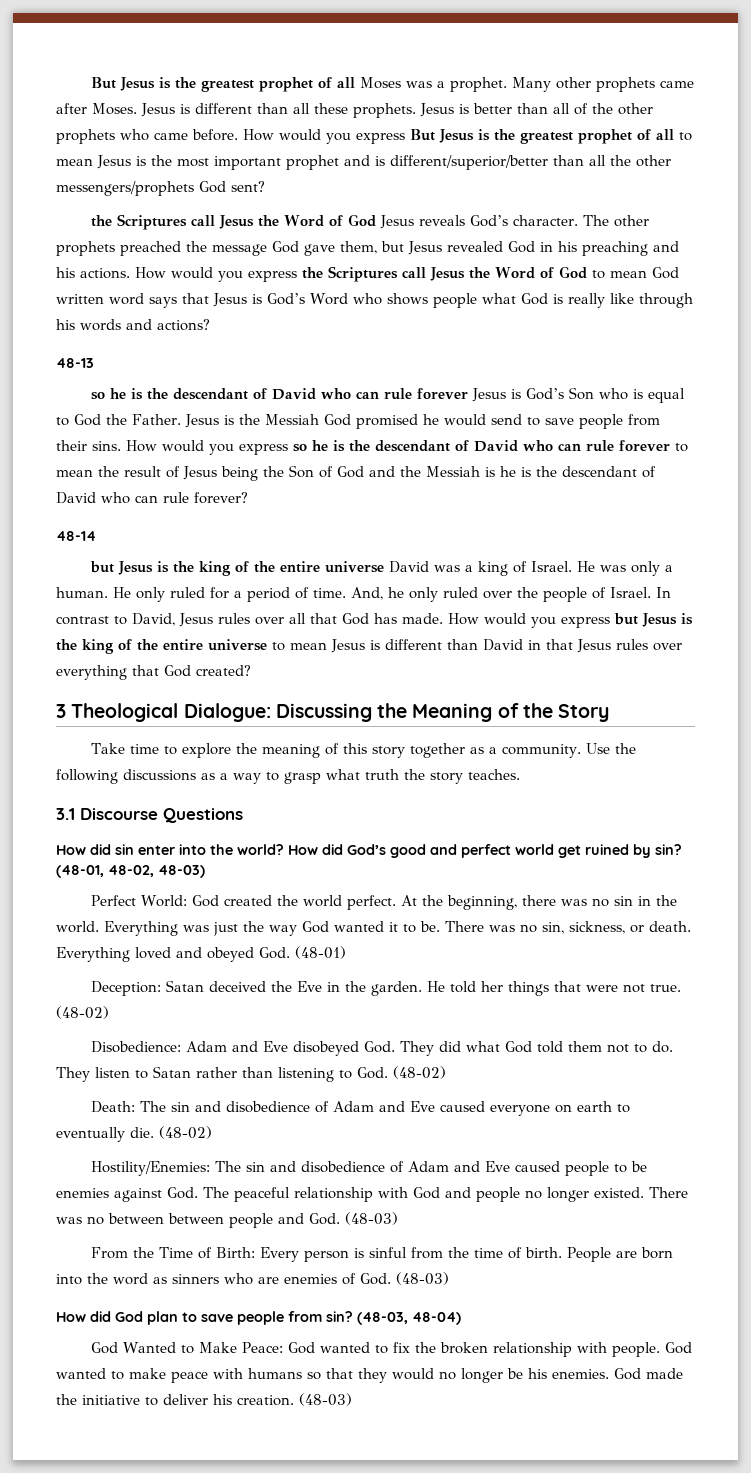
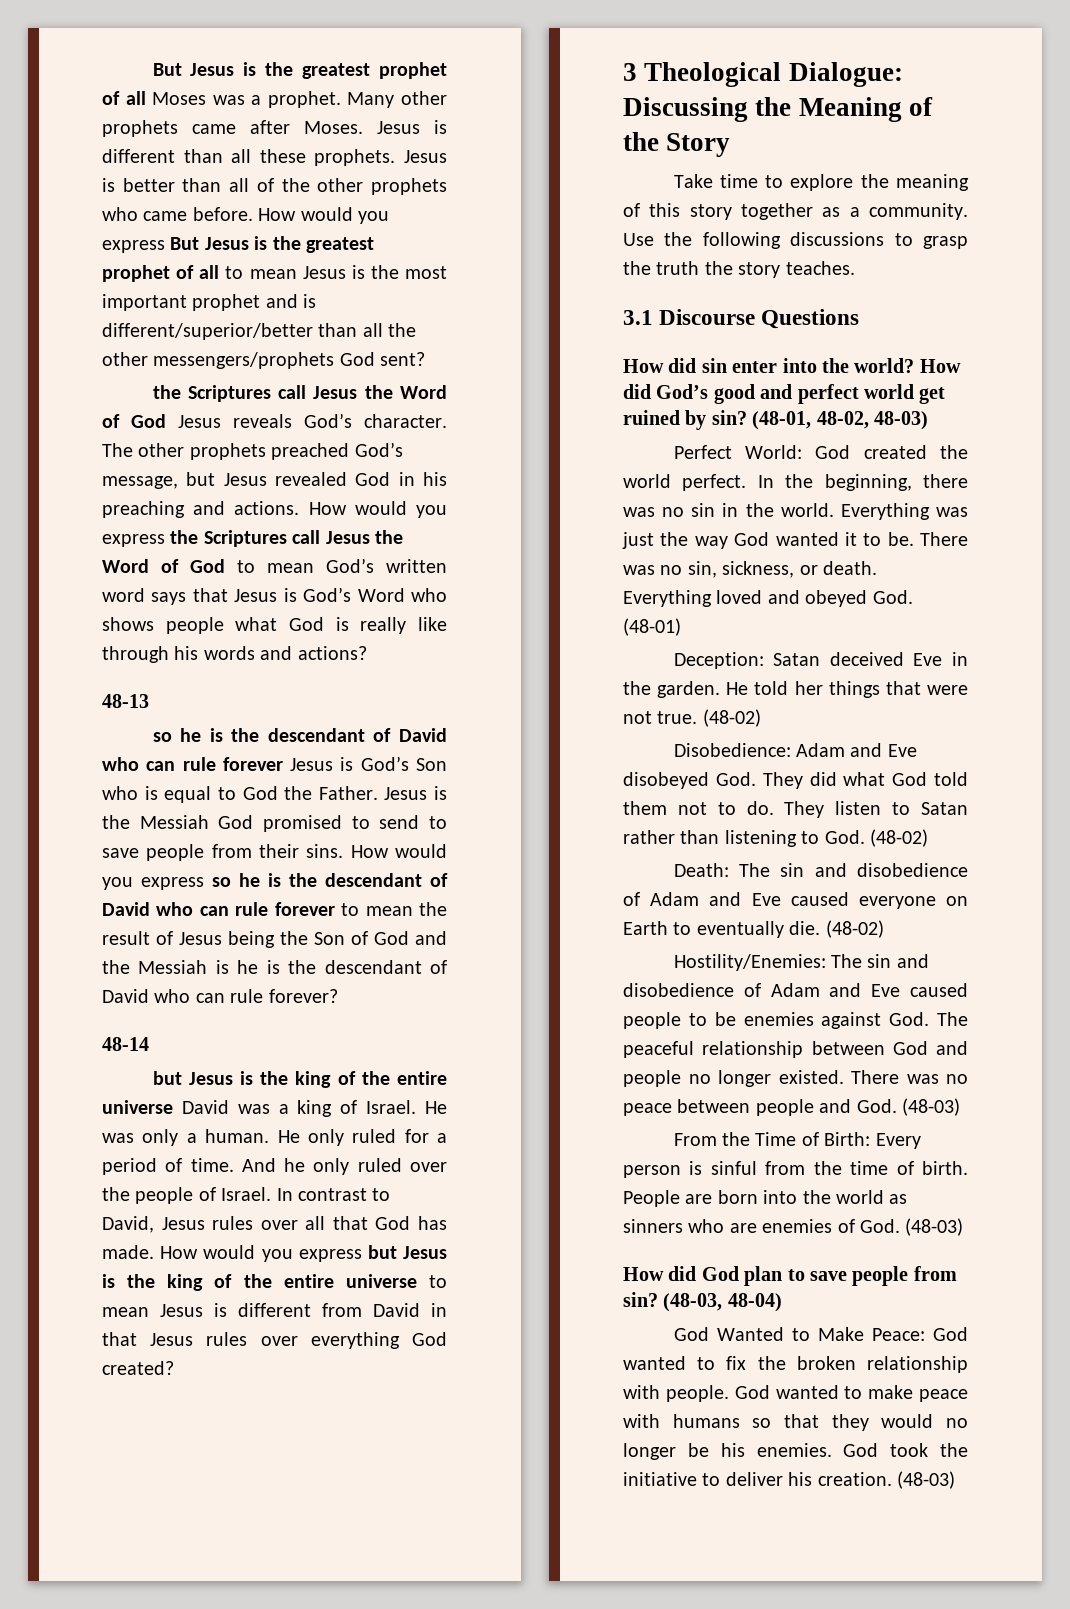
- The other prophets preached the message God gave them, but Jesus revealed God in his preaching and his actions.
+ The other prophets preached God’s message, but Jesus revealed God in his preaching and actions.
- How would you express the Scriptures call Jesus the Word of God to mean God written word says that Jesus is God’s Word who shows people what God is really like through his words and actions?
+ How would you express the Scriptures call Jesus the Word of God to mean God’s written word says that Jesus is God’s Word who shows people what God is really like through his words and actions?
- Jesus is the Messiah God promised he would send to save people from their sins.
+ Jesus is the Messiah God promised to send to save people from their sins.
- And, he only ruled over the people of Israel.
+ And he only ruled over the people of Israel.
- How would you express but Jesus is the king of the entire universe to mean Jesus is different than David in that Jesus rules over everything that God created?
+ How would you express but Jesus is the king of the entire universe to mean Jesus is different from David in that Jesus rules over everything God created?
- Use the following discussions as a way to grasp what truth the story teaches.
+ Use the following discussions to grasp the truth the story teaches.
- At the beginning, there was no sin in the world.
+ In the beginning, there was no sin in the world.
- Deception: Satan deceived the Eve in the garden.
+ Deception: Satan deceived Eve in the garden.
- Death: The sin and disobedience of Adam and Eve caused everyone on earth to eventually die.
+ Death: The sin and disobedience of Adam and Eve caused everyone on Earth to eventually die.
- Hostility/Enemies: The sin and disobedience of Adam and Eve caused people to be enemies against God. The peaceful relationship with God and people no longer existed.
+ Hostility/Enemies: The sin and disobedience of Adam and Eve caused people to be enemies against God. The peaceful relationship between God and people no longer existed.
- There was no between between people and God. (48-03)
+ There was no peace between people and God. (48-03)
- People are born into the word as sinners who are enemies of God. (48-03)
+ People are born into the world as sinners who are enemies of God. (48-03)
- God made the initiative to deliver his creation.
+ God took the initiative to deliver his creation.

